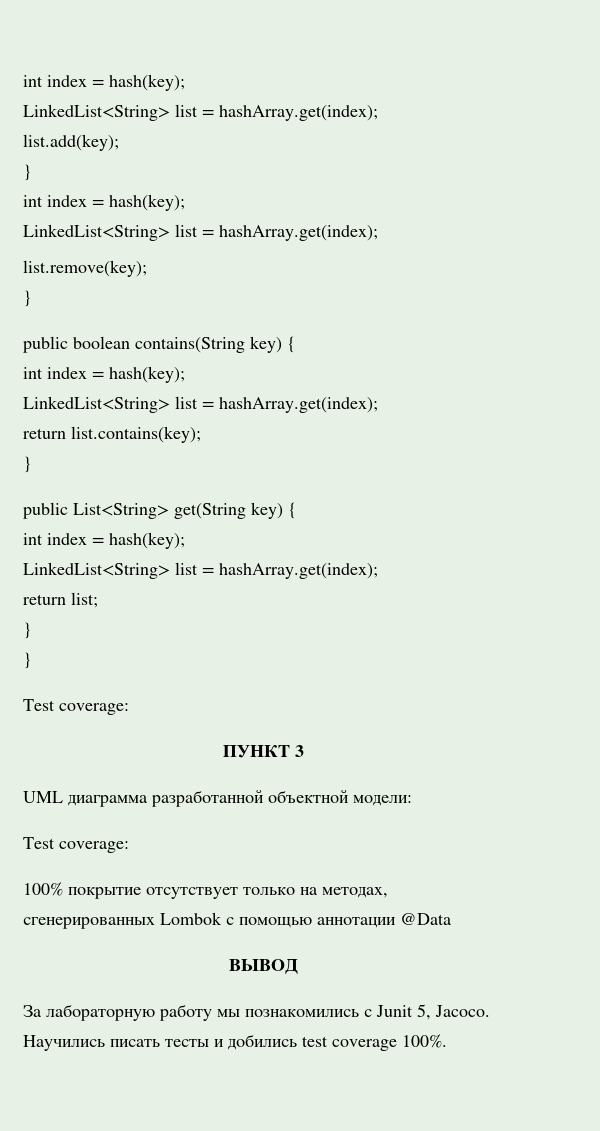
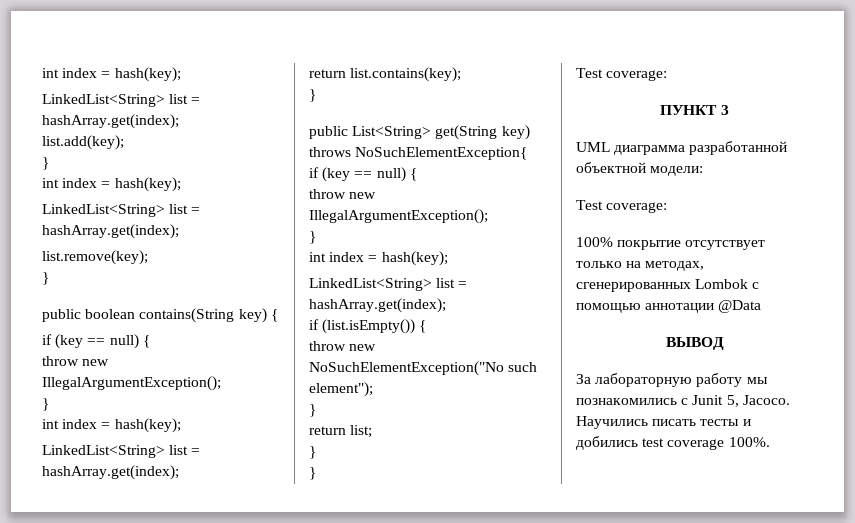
  public boolean contains(String key) {
+ if (key == null) {
+ throw new IllegalArgumentException();
+ }
- public List<String> get(String key) {
+ public List<String> get(String key) throws NoSuchElementException{
+ if (key == null) {
+ throw new IllegalArgumentException();
+ }
  int index = hash(key);
  LinkedList<String> list = hashArray.get(index);
+ if (list.isEmpty()) {
+ throw new NoSuchElementException("No such element");
+ }

